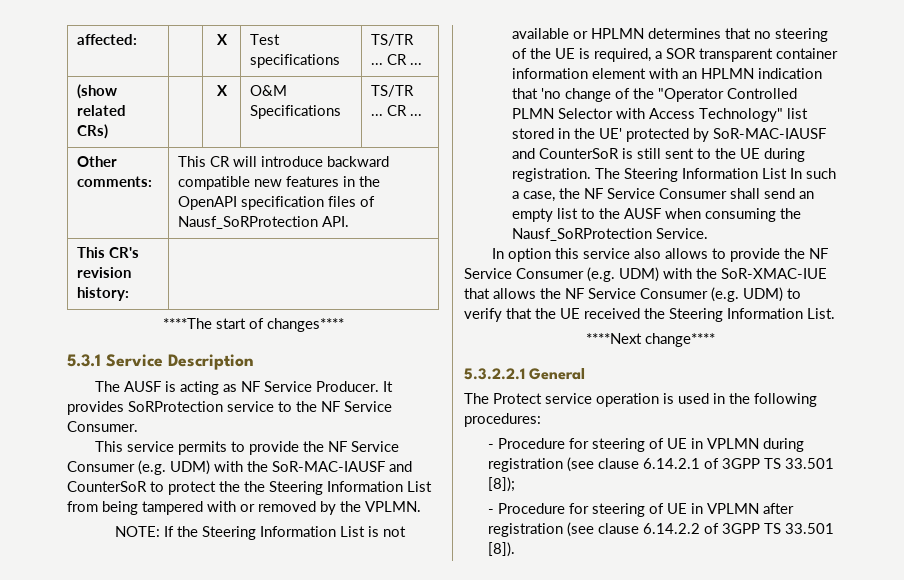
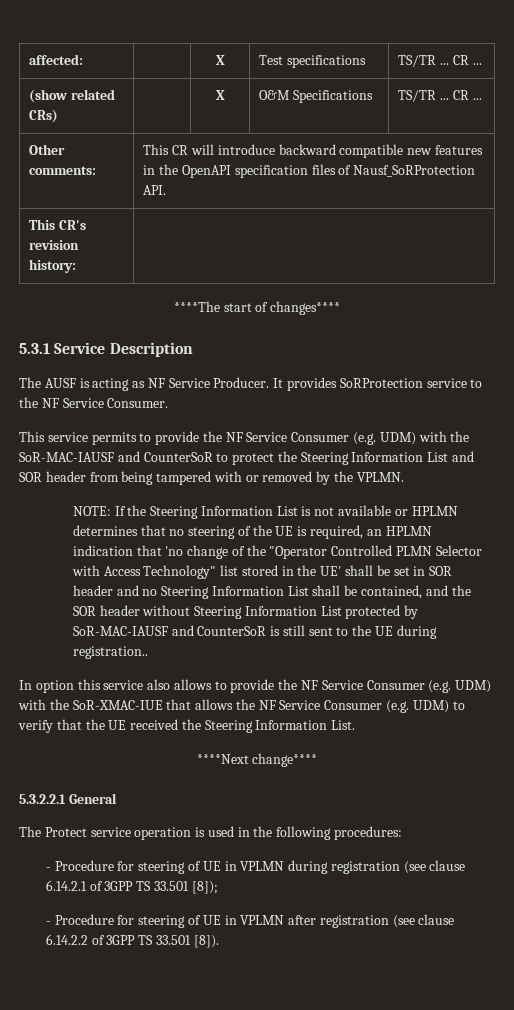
- This service permits to provide the NF Service Consumer (e.g. UDM) with the SoR-MAC-IAUSF and CounterSoR to protect the the Steering Information List from being tampered with or removed by the VPLMN.
+ This service permits to provide the NF Service Consumer (e.g. UDM) with the SoR-MAC-IAUSF and CounterSoR to protect the Steering Information List and SOR header from being tampered with or removed by the VPLMN.
- NOTE: If the Steering Information List is not available or HPLMN determines that no steering of the UE is required, a SOR transparent container information element with an HPLMN indication that 'no change of the "Operator Controlled PLMN Selector with Access Technology" list stored in the UE' protected by SoR-MAC-IAUSF and CounterSoR is still sent to the UE during registration. The Steering Information List In such a case, the NF Service Consumer shall send an empty list to the AUSF when consuming the Nausf_SoRProtection Service.
+ NOTE: If the Steering Information List is not available or HPLMN determines that no steering of the UE is required, an HPLMN indication that 'no change of the "Operator Controlled PLMN Selector with Access Technology" list stored in the UE' shall be set in SOR header and no Steering Information List shall be contained, and the SOR header without Steering Information List protected by SoR-MAC-IAUSF and CounterSoR is still sent to the UE during registration..

